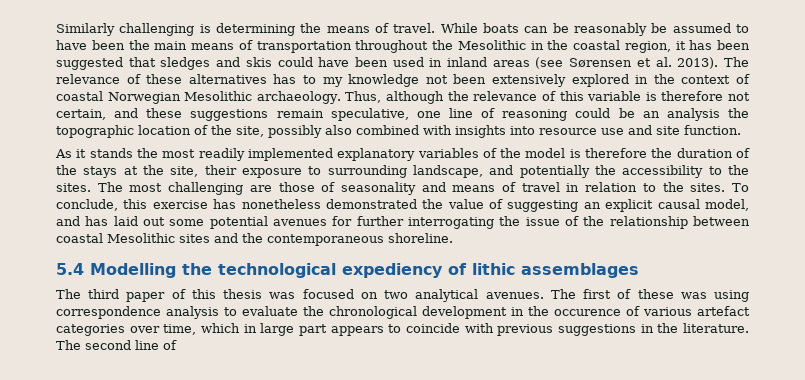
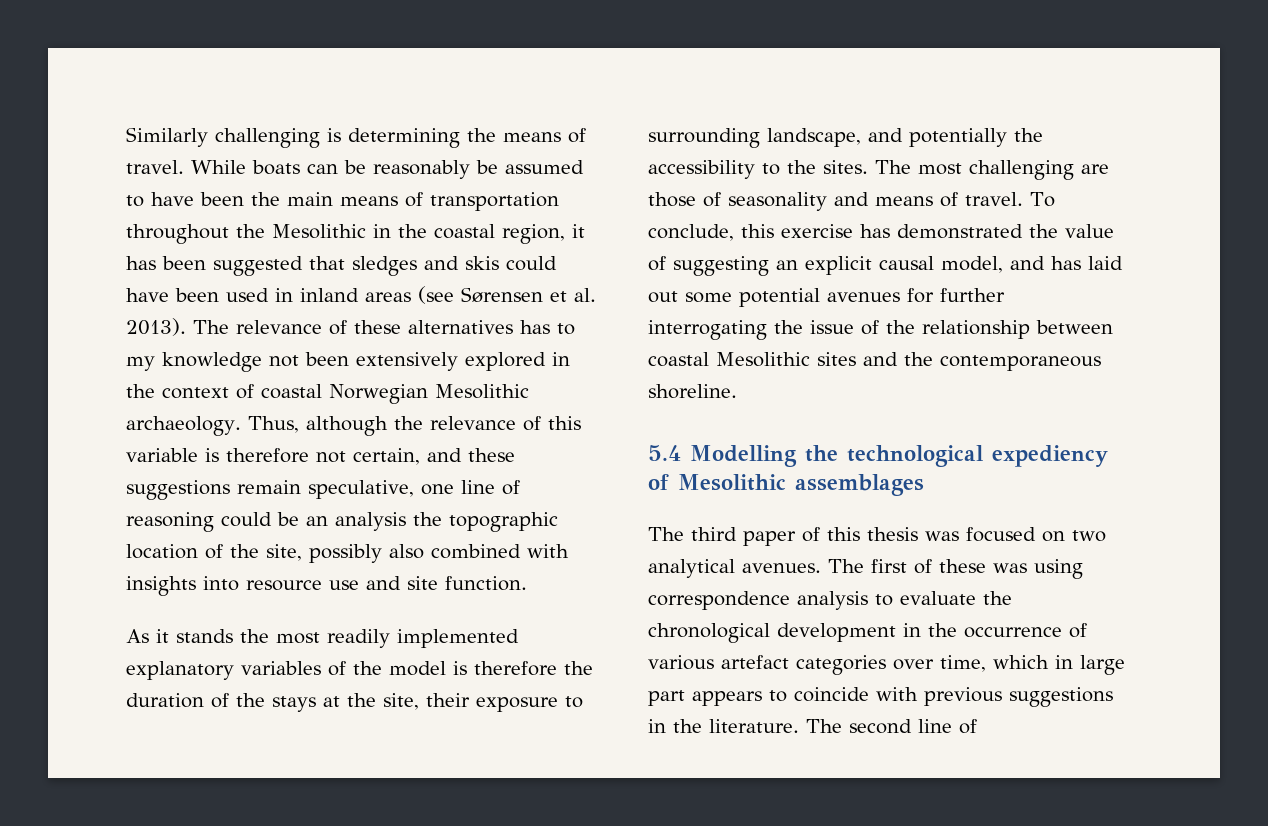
- The most challenging are those of seasonality and means of travel in relation to the sites.
+ The most challenging are those of seasonality and means of travel.
- To conclude, this exercise has nonetheless demonstrated the value of suggesting an explicit causal model, and has laid out some potential avenues for further interrogating the issue of the relationship between coastal Mesolithic sites and the contemporaneous shoreline.
+ To conclude, this exercise has demonstrated the value of suggesting an explicit causal model, and has laid out some potential avenues for further interrogating the issue of the relationship between coastal Mesolithic sites and the contemporaneous shoreline.
- 5.4 Modelling the technological expediency of lithic assemblages
+ 5.4 Modelling the technological expediency of Mesolithic assemblages
- The first of these was using correspondence analysis to evaluate the chronological development in the occurence of various artefact categories over time, which in large part appears to coincide with previous suggestions in the literature.
+ The first of these was using correspondence analysis to evaluate the chronological development in the occurrence of various artefact categories over time, which in large part appears to coincide with previous suggestions in the literature.

